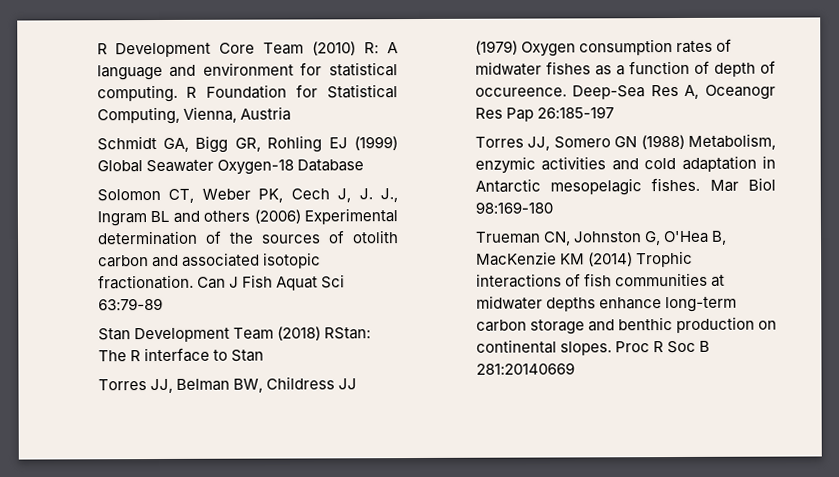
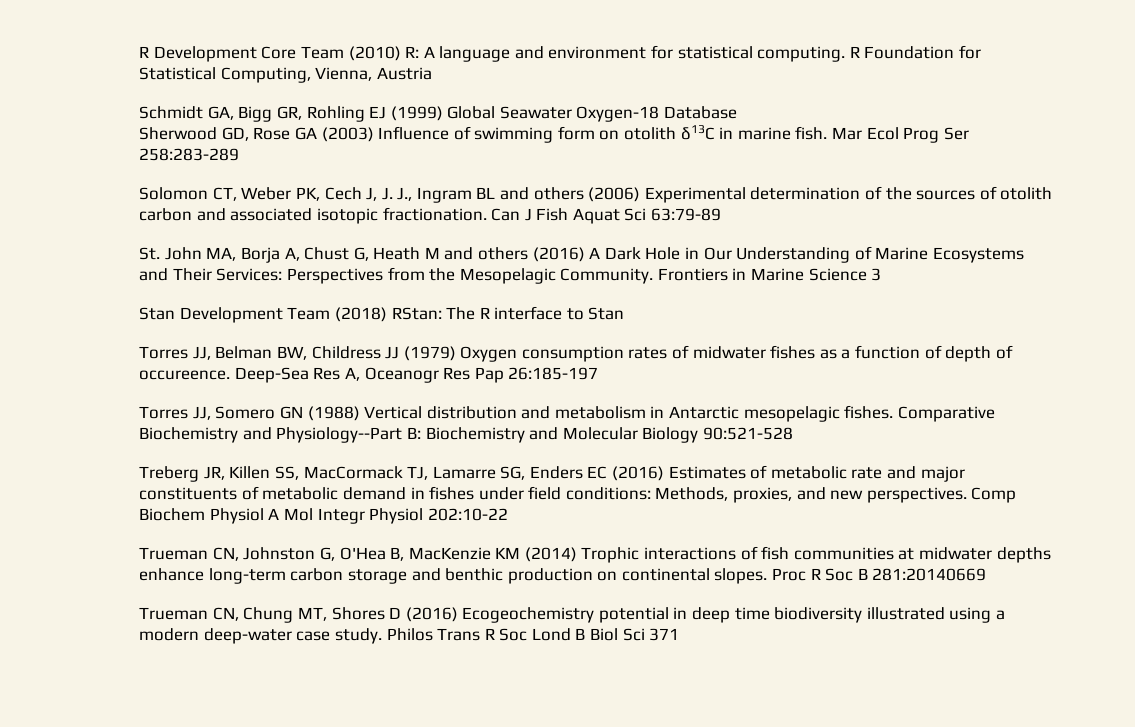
+ Sherwood GD, Rose GA (2003) Influence of swimming form on otolith δ13C in marine fish. Mar Ecol Prog Ser 258:283-289
+ St. John MA, Borja A, Chust G, Heath M and others (2016) A Dark Hole in Our Understanding of Marine Ecosystems and Their Services: Perspectives from the Mesopelagic Community. Frontiers in Marine Science 3
- Torres JJ, Somero GN (1988) Metabolism, enzymic activities and cold adaptation in Antarctic mesopelagic fishes. Mar Biol 98:169-180
+ Torres JJ, Somero GN (1988) Vertical distribution and metabolism in Antarctic mesopelagic fishes. Comparative Biochemistry and Physiology--Part B: Biochemistry and Molecular Biology 90:521-528
+ Treberg JR, Killen SS, MacCormack TJ, Lamarre SG, Enders EC (2016) Estimates of metabolic rate and major constituents of metabolic demand in fishes under field conditions: Methods, proxies, and new perspectives. Comp Biochem Physiol A Mol Integr Physiol 202:10-22
+ Trueman CN, Chung MT, Shores D (2016) Ecogeochemistry potential in deep time biodiversity illustrated using a modern deep-water case study. Philos Trans R Soc Lond B Biol Sci 371

